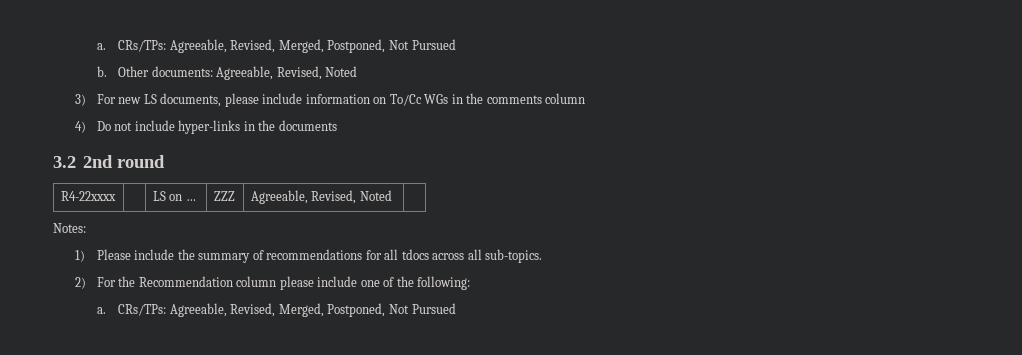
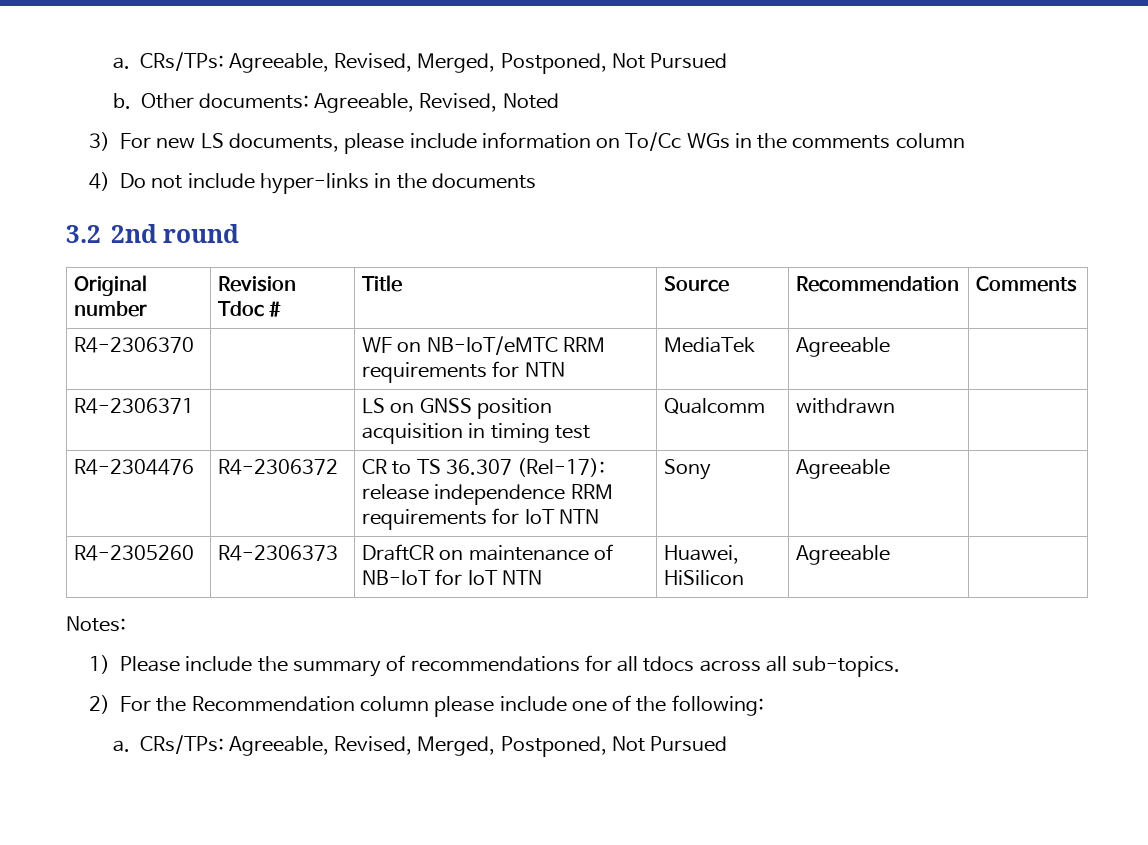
- R4-22xxxx | | LS on … | ZZZ | Agreeable, Revised, Noted |
+ Original number | Revision Tdoc # | Title | Source | Recommendation | Comments
+ R4-2306370 | | WF on NB-IoT/eMTC RRM requirements for NTN | MediaTek | Agreeable |
+ R4-2306371 | | LS on GNSS position acquisition in timing test | Qualcomm | withdrawn |
+ R4-2304476 | R4-2306372 | CR to TS 36.307 (Rel-17): release independence RRM requirements for IoT NTN | Sony | Agreeable |
+ R4-2305260 | R4-2306373 | DraftCR on maintenance of NB-IoT for IoT NTN | Huawei, HiSilicon | Agreeable |

